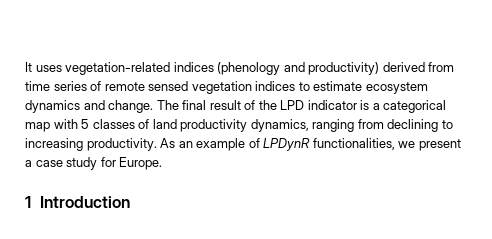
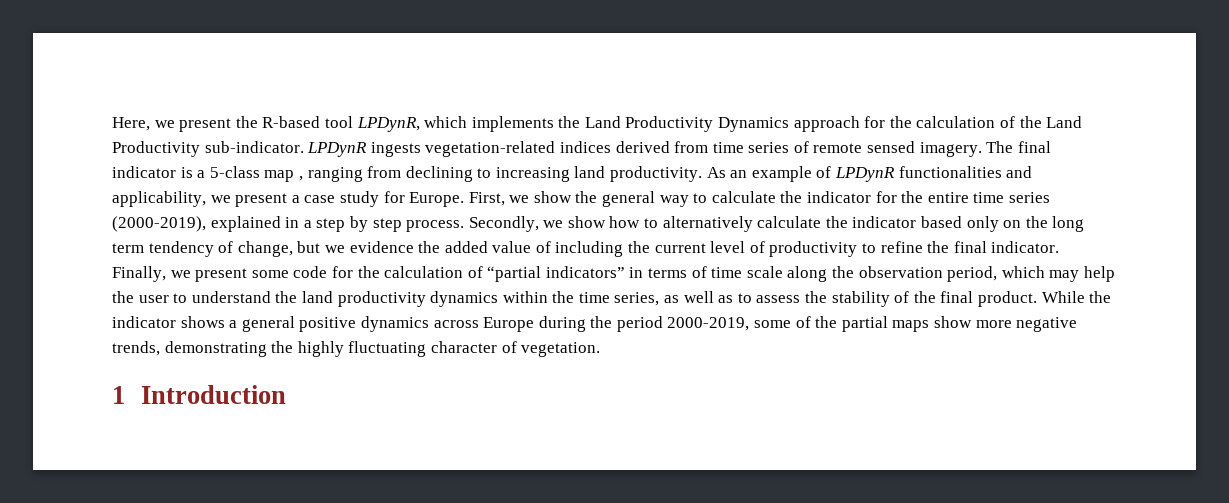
- It uses vegetation-related indices (phenology and productivity) derived from time series of remote sensed vegetation indices to estimate ecosystem dynamics and change. The final result of the LPD indicator is a categorical map with 5 classes of land productivity dynamics, ranging from declining to increasing productivity.
+ Here, we present the R-based tool LPDynR, which implements the Land Productivity Dynamics approach for the calculation of the Land Productivity sub-indicator. LPDynR ingests vegetation-related indices derived from time series of remote sensed imagery. The final indicator is a 5-class map , ranging from declining to increasing land productivity.
- As an example of LPDynR functionalities, we present a case study for Europe.
+ As an example of LPDynR functionalities and applicability, we present a case study for Europe. First, we show the general way to calculate the indicator for the entire time series (2000-2019), explained in a step by step process. Secondly, we show how to alternatively calculate the indicator based only on the long term tendency of change, but we evidence the added value of including the current level of productivity to refine the final indicator. Finally, we present some code for the calculation of “partial indicators” in terms of time scale along the observation period, which may help the user to understand the land productivity dynamics within the time series, as well as to assess the stability of the final product. While the indicator shows a general positive dynamics across Europe during the period 2000-2019, some of the partial maps show more negative trends, demonstrating the highly fluctuating character of vegetation.

